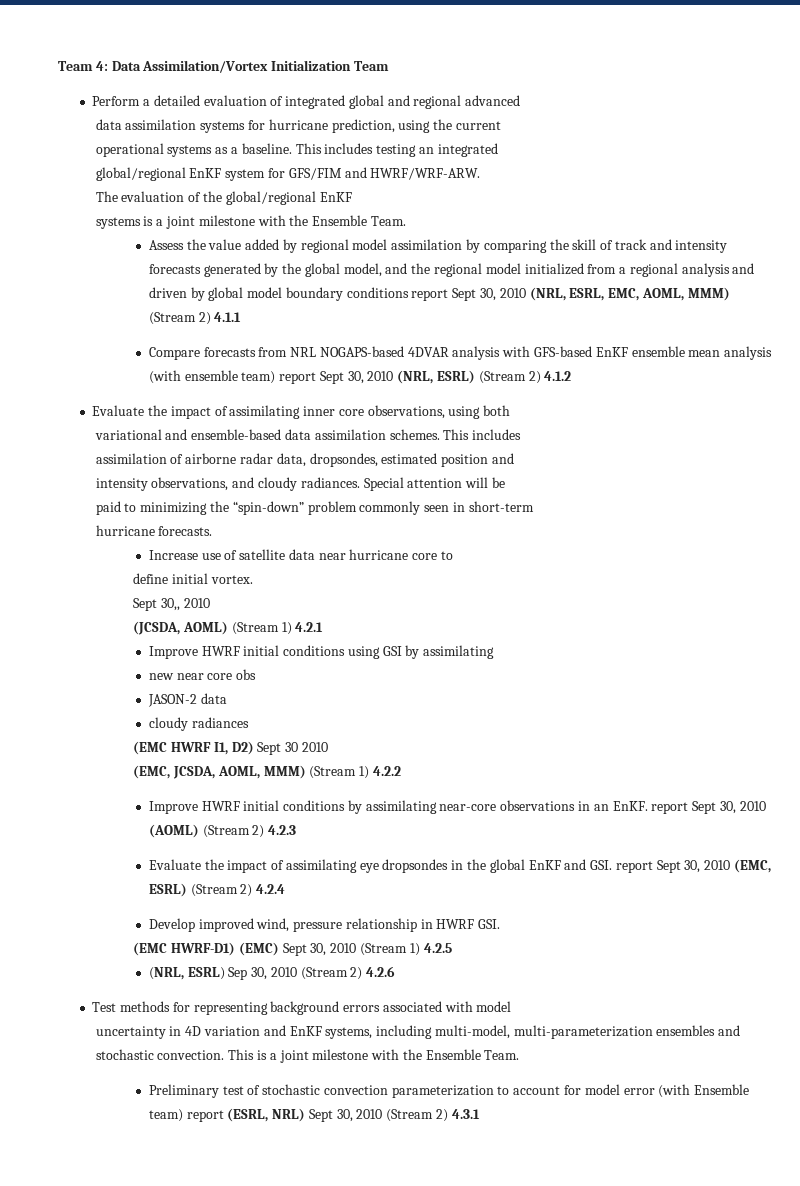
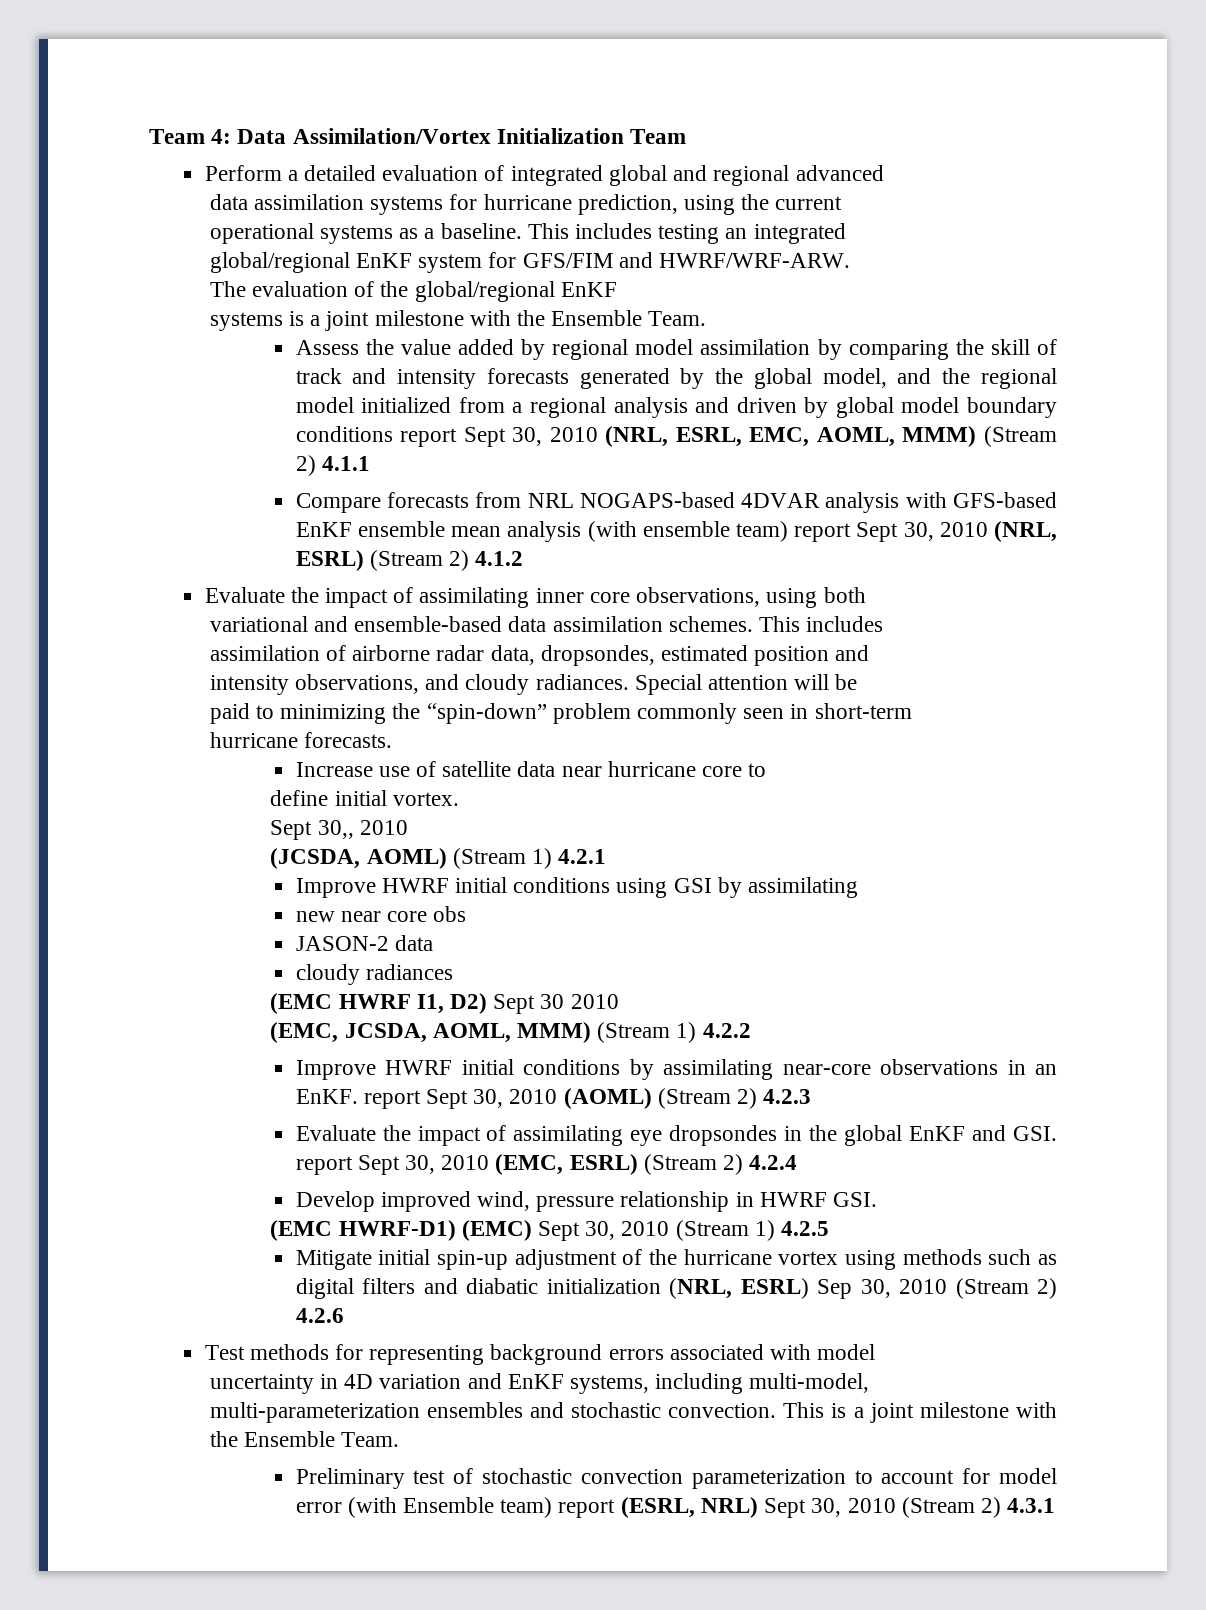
- (NRL, ESRL) Sep 30, 2010 (Stream 2) 4.2.6
+ Mitigate initial spin-up adjustment of the hurricane vortex using methods such as digital filters and diabatic initialization (NRL, ESRL) Sep 30, 2010 (Stream 2) 4.2.6

